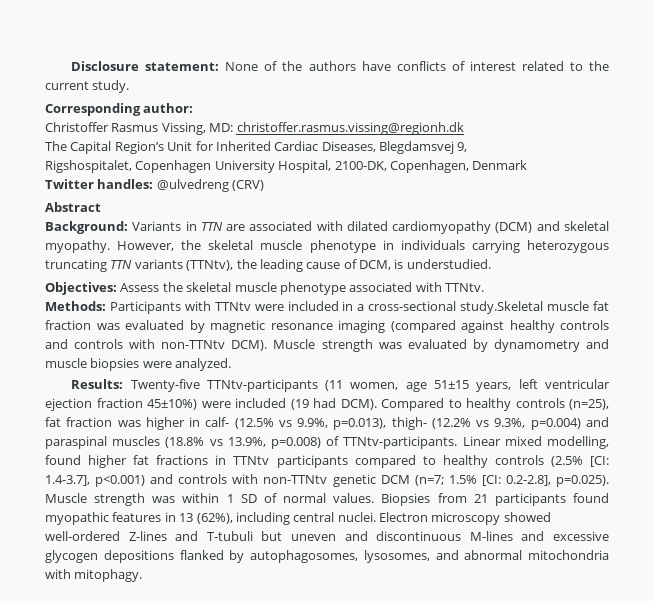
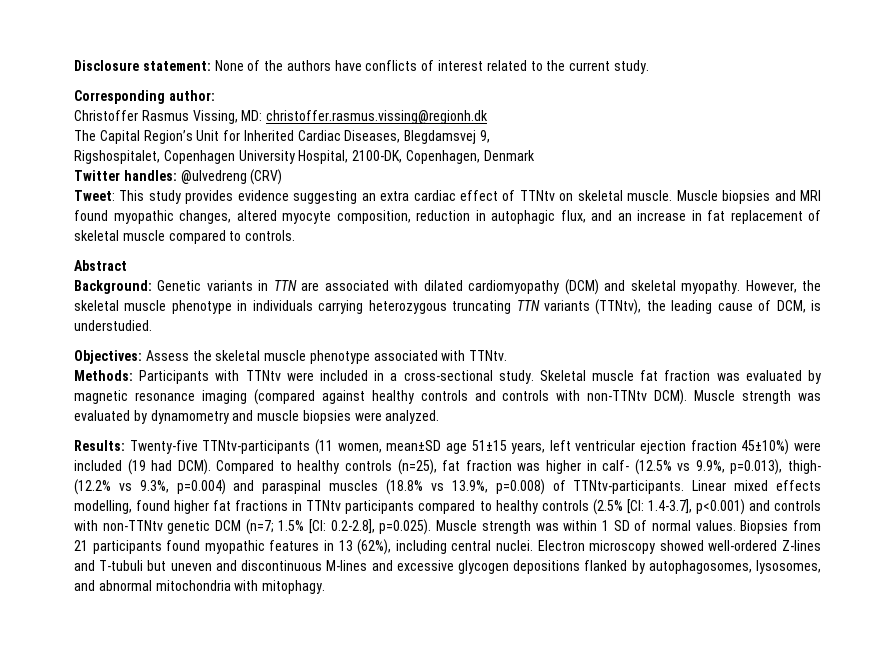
+ Tweet: This study provides evidence suggesting an extra cardiac effect of TTNtv on skeletal muscle. Muscle biopsies and MRI found myopathic changes, altered myocyte composition, reduction in autophagic flux, and an increase in fat replacement of skeletal muscle compared to controls.
- Background: Variants in TTN are associated with dilated cardiomyopathy (DCM) and skeletal myopathy.
+ Background: Genetic variants in TTN are associated with dilated cardiomyopathy (DCM) and skeletal myopathy.
- Methods: Participants with TTNtv were included in a cross-sectional study.Skeletal muscle fat fraction was evaluated by magnetic resonance imaging (compared against healthy controls and controls with non-TTNtv DCM).
+ Methods: Participants with TTNtv were included in a cross-sectional study. Skeletal muscle fat fraction was evaluated by magnetic resonance imaging (compared against healthy controls and controls with non-TTNtv DCM).
- Results: Twenty-five TTNtv-participants (11 women, age 51±15 years, left ventricular ejection fraction 45±10%) were included (19 had DCM).
+ Results: Twenty-five TTNtv-participants (11 women, mean±SD age 51±15 years, left ventricular ejection fraction 45±10%) were included (19 had DCM).
- Linear mixed modelling, found higher fat fractions in TTNtv participants compared to healthy controls (2.5% [CI: 1.4-3.7], p<0.001) and controls with non-TTNtv genetic DCM (n=7; 1.5% [CI: 0.2-2.8], p=0.025). Muscle strength was within 1 SD of normal values.
+ Linear mixed effects modelling, found higher fat fractions in TTNtv participants compared to healthy controls (2.5% [CI: 1.4-3.7], p<0.001) and controls with non-TTNtv genetic DCM (n=7; 1.5% [CI: 0.2-2.8], p=0.025). Muscle strength was within 1 SD of normal values.

